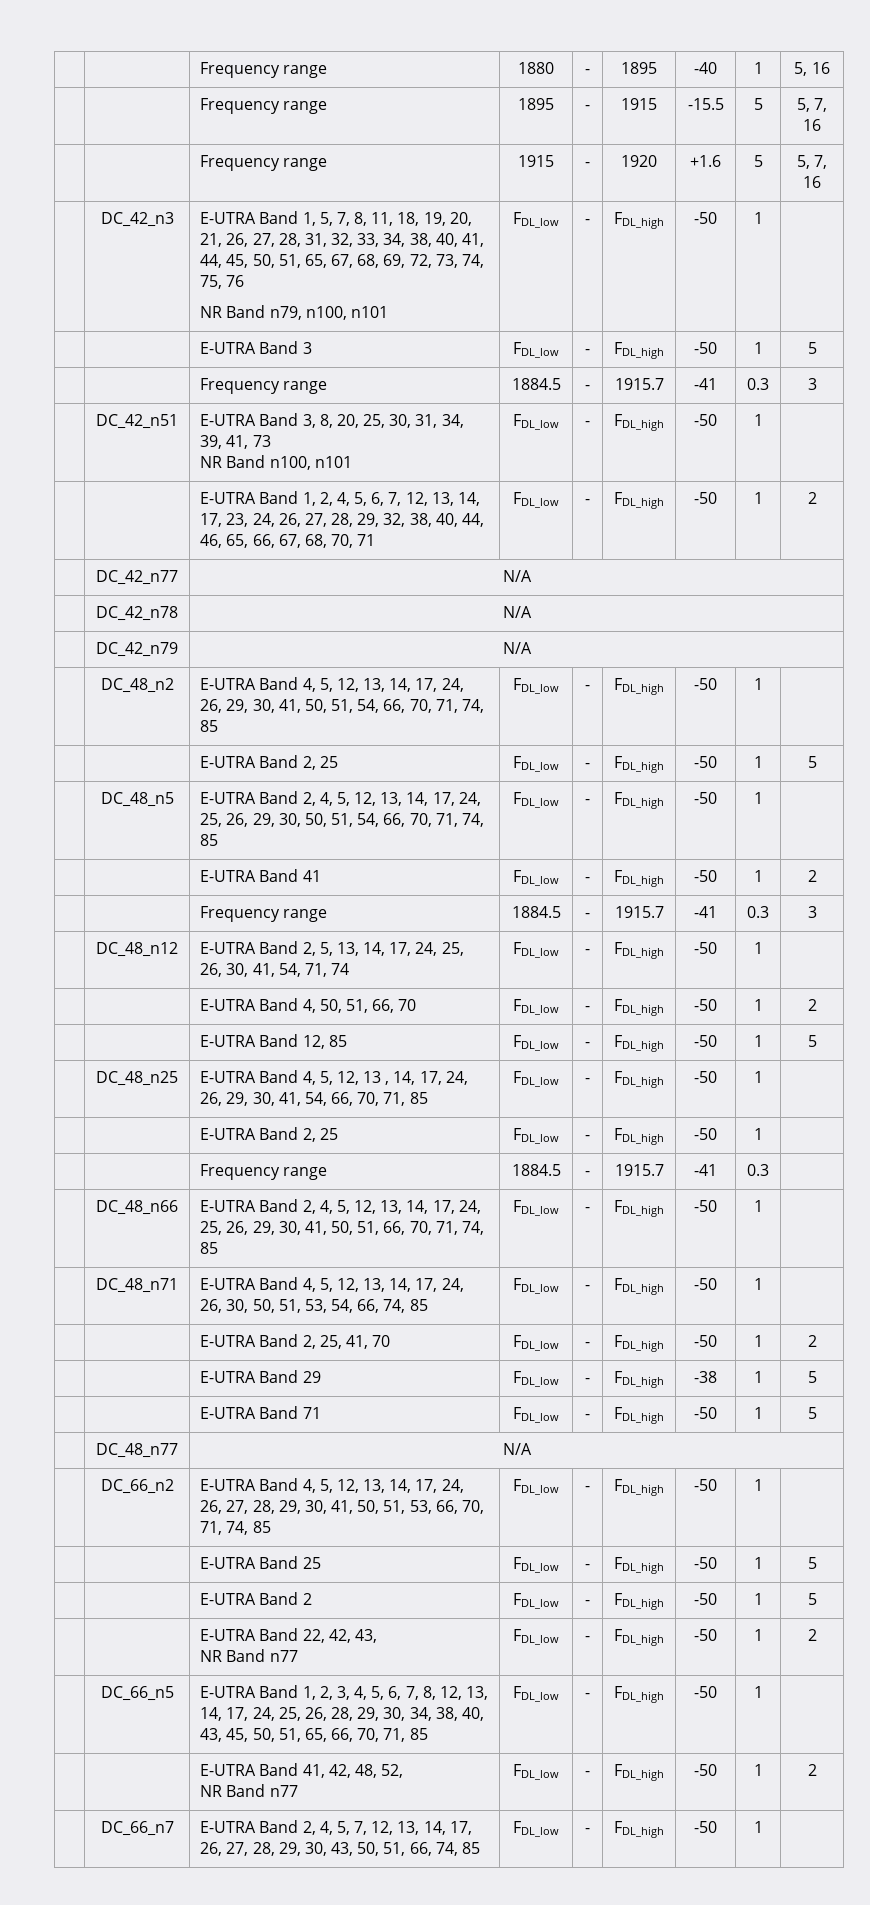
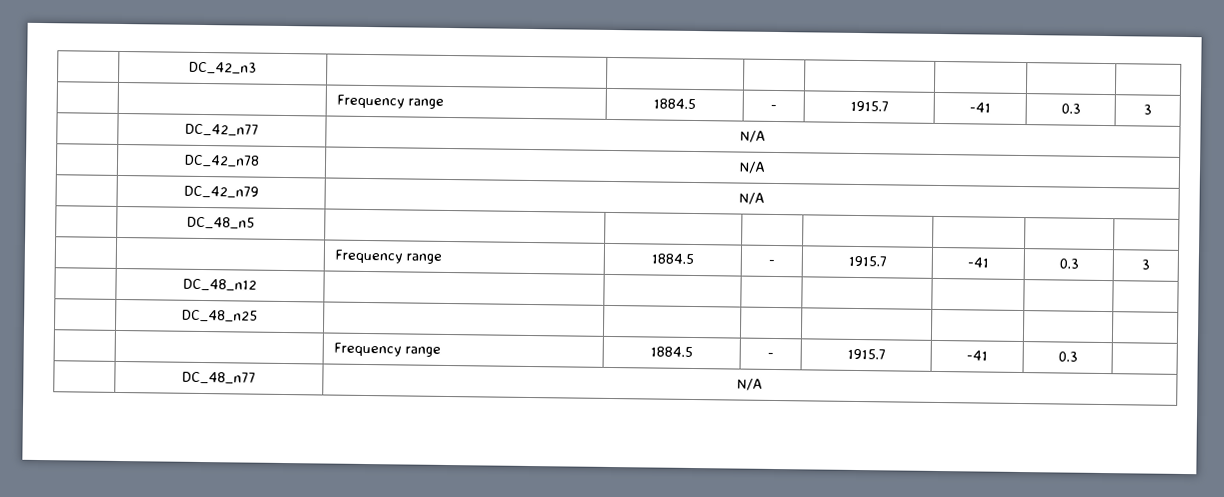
- | | Frequency range | 1880 | - | 1895 | -40 | 1 | 5, 16
- | | Frequency range | 1895 | - | 1915 | -15.5 | 5 | 5, 7, 16
- | | Frequency range | 1915 | - | 1920 | +1.6 | 5 | 5, 7, 16
- | DC_42_n3 | E-UTRA Band 1, 5, 7, 8, 11, 18, 19, 20, 21, 26, 27, 28, 31, 32, 33, 34, 38, 40, 41, 44, 45, 50, 51, 65, 67, 68, 69, 72, 73, 74, 75, 76
- NR Band n79, n100, n101 | FDL_low | - | FDL_high | -50 | 1 |
- | | E-UTRA Band 3 | FDL_low | - | FDL_high | -50 | 1 | 5
+ | DC_42_n3 | | | | | | |
  | | Frequency range | 1884.5 | - | 1915.7 | -41 | 0.3 | 3
- | DC_42_n51 | E-UTRA Band 3, 8, 20, 25, 30, 31, 34, 39, 41, 73
- NR Band n100, n101 | FDL_low | - | FDL_high | -50 | 1 |
- | | E-UTRA Band 1, 2, 4, 5, 6, 7, 12, 13, 14, 17, 23, 24, 26, 27, 28, 29, 32, 38, 40, 44, 46, 65, 66, 67, 68, 70, 71 | FDL_low | - | FDL_high | -50 | 1 | 2
- | DC_48_n2 | E-UTRA Band 4, 5, 12, 13, 14, 17, 24, 26, 29, 30, 41, 50, 51, 54, 66, 70, 71, 74, 85 | FDL_low | - | FDL_high | -50 | 1 |
- | | E-UTRA Band 2, 25 | FDL_low | - | FDL_high | -50 | 1 | 5
- | DC_48_n5 | E-UTRA Band 2, 4, 5, 12, 13, 14, 17, 24, 25, 26, 29, 30, 50, 51, 54, 66, 70, 71, 74, 85 | FDL_low | - | FDL_high | -50 | 1 |
- | | E-UTRA Band 41 | FDL_low | - | FDL_high | -50 | 1 | 2
+ | DC_48_n5 | | | | | | |
- | DC_48_n12 | E-UTRA Band 2, 5, 13, 14, 17, 24, 25, 26, 30, 41, 54, 71, 74 | FDL_low | - | FDL_high | -50 | 1 |
- | | E-UTRA Band 4, 50, 51, 66, 70 | FDL_low | - | FDL_high | -50 | 1 | 2
- | | E-UTRA Band 12, 85 | FDL_low | - | FDL_high | -50 | 1 | 5
- | DC_48_n25 | E-UTRA Band 4, 5, 12, 13 , 14, 17, 24, 26, 29, 30, 41, 54, 66, 70, 71, 85 | FDL_low | - | FDL_high | -50 | 1 |
- | | E-UTRA Band 2, 25 | FDL_low | - | FDL_high | -50 | 1 |
+ | DC_48_n12 | | | | | | |
+ | DC_48_n25 | | | | | | |
- | DC_48_n66 | E-UTRA Band 2, 4, 5, 12, 13, 14, 17, 24, 25, 26, 29, 30, 41, 50, 51, 66, 70, 71, 74, 85 | FDL_low | - | FDL_high | -50 | 1 |
- | DC_48_n71 | E-UTRA Band 4, 5, 12, 13, 14, 17, 24, 26, 30, 50, 51, 53, 54, 66, 74, 85 | FDL_low | - | FDL_high | -50 | 1 |
- | | E-UTRA Band 2, 25, 41, 70 | FDL_low | - | FDL_high | -50 | 1 | 2
- | | E-UTRA Band 29 | FDL_low | - | FDL_high | -38 | 1 | 5
- | | E-UTRA Band 71 | FDL_low | - | FDL_high | -50 | 1 | 5
  | DC_48_n77 | N/A
- | DC_66_n2 | E-UTRA Band 4, 5, 12, 13, 14, 17, 24, 26, 27, 28, 29, 30, 41, 50, 51, 53, 66, 70, 71, 74, 85 | FDL_low | - | FDL_high | -50 | 1 |
- | | E-UTRA Band 25 | FDL_low | - | FDL_high | -50 | 1 | 5
- | | E-UTRA Band 2 | FDL_low | - | FDL_high | -50 | 1 | 5
- | | E-UTRA Band 22, 42, 43,
- NR Band n77 | FDL_low | - | FDL_high | -50 | 1 | 2
- | DC_66_n5 | E-UTRA Band 1, 2, 3, 4, 5, 6, 7, 8, 12, 13, 14, 17, 24, 25, 26, 28, 29, 30, 34, 38, 40, 43, 45, 50, 51, 65, 66, 70, 71, 85 | FDL_low | - | FDL_high | -50 | 1 |
- | | E-UTRA Band 41, 42, 48, 52,
- NR Band n77 | FDL_low | - | FDL_high | -50 | 1 | 2
- | DC_66_n7 | E-UTRA Band 2, 4, 5, 7, 12, 13, 14, 17, 26, 27, 28, 29, 30, 43, 50, 51, 66, 74, 85 | FDL_low | - | FDL_high | -50 | 1 |

